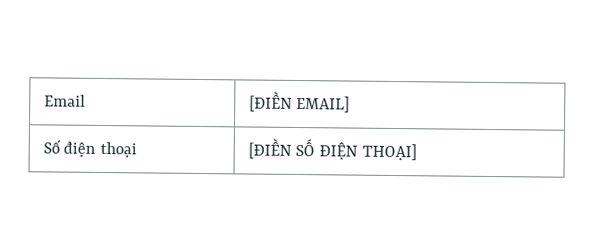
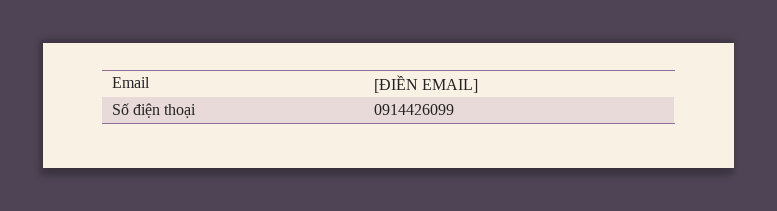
- Số điện thoại | [ĐIỀN SỐ ĐIỆN THOẠI]
+ Số điện thoại | 0914426099

